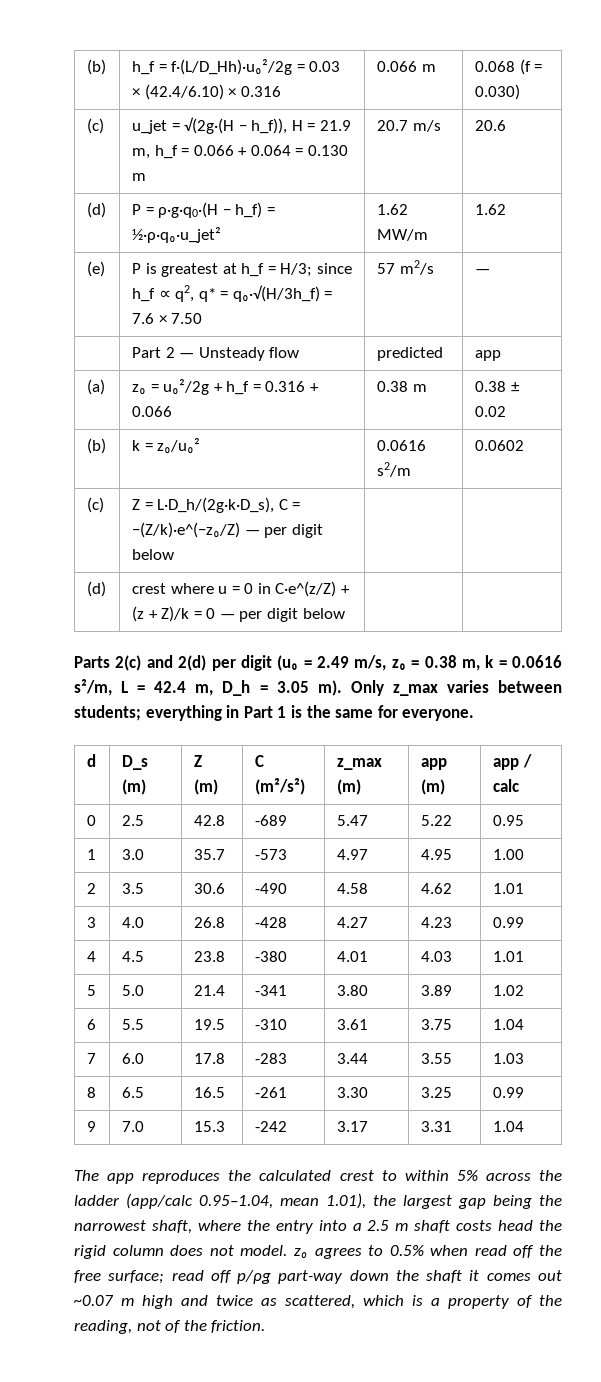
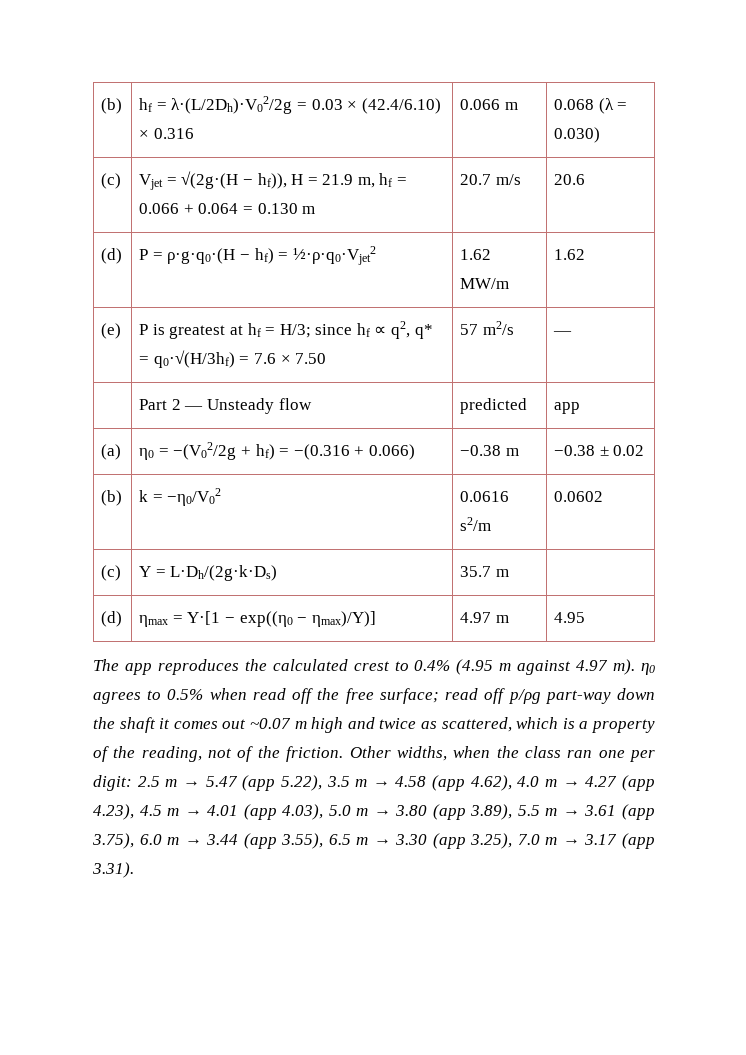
- (b) | h_f = f·(L/D_Hh)·u₀²/2g = 0.03 × (42.4/6.10) × 0.316 | 0.066 m | 0.068 (f = 0.030)
+ (b) | hf = λ·(L/2Dh)·V02/2g = 0.03 × (42.4/6.10) × 0.316 | 0.066 m | 0.068 (λ = 0.030)
- (c) | u_jet = √(2g·(H − h_f)), H = 21.9 m, h_f = 0.066 + 0.064 = 0.130 m | 20.7 m/s | 20.6
+ (c) | Vjet = √(2g·(H − hf)), H = 21.9 m, hf = 0.066 + 0.064 = 0.130 m | 20.7 m/s | 20.6
- (d) | P = ρ·g·q0·(H − h_f) = ½·ρ·q₀·u_jet² | 1.62 MW/m | 1.62
+ (d) | P = ρ·g·q0·(H − hf) = ½·ρ·q0·Vjet2 | 1.62 MW/m | 1.62
- (e) | P is greatest at h_f = H/3; since h_f ∝ q2, q* = q₀·√(H/3h_f) = 7.6 × 7.50 | 57 m2/s | —
+ (e) | P is greatest at hf = H/3; since hf ∝ q2, q* = q0·√(H/3hf) = 7.6 × 7.50 | 57 m2/s | —
- (a) | z₀ = u₀²/2g + h_f = 0.316 + 0.066 | 0.38 m | 0.38 ± 0.02
+ (a) | η0 = −(V02/2g + hf) = −(0.316 + 0.066) | −0.38 m | −0.38 ± 0.02
- (b) | k = z₀/u₀² | 0.0616 s2/m | 0.0602
+ (b) | k = −η0/V02 | 0.0616 s2/m | 0.0602
- (c) | Z = L·D_h/(2g·k·D_s), C = −(Z/k)·e^(−z₀/Z) — per digit below | |
- (d) | crest where u = 0 in C·e^(z/Z) + (z + Z)/k = 0 — per digit below | |
- Parts 2(c) and 2(d) per digit (u₀ = 2.49 m/s, z₀ = 0.38 m, k = 0.0616 s²/m, L = 42.4 m, D_h = 3.05 m). Only z_max varies between students; everything in Part 1 is the same for everyone.
- d | D_s (m) | Z (m) | C (m²/s²) | z_max (m) | app (m) | app / calc
- 0 | 2.5 | 42.8 | -689 | 5.47 | 5.22 | 0.95
- 1 | 3.0 | 35.7 | -573 | 4.97 | 4.95 | 1.00
- 2 | 3.5 | 30.6 | -490 | 4.58 | 4.62 | 1.01
- 3 | 4.0 | 26.8 | -428 | 4.27 | 4.23 | 0.99
- 4 | 4.5 | 23.8 | -380 | 4.01 | 4.03 | 1.01
- 5 | 5.0 | 21.4 | -341 | 3.80 | 3.89 | 1.02
- 6 | 5.5 | 19.5 | -310 | 3.61 | 3.75 | 1.04
- 7 | 6.0 | 17.8 | -283 | 3.44 | 3.55 | 1.03
- 8 | 6.5 | 16.5 | -261 | 3.30 | 3.25 | 0.99
- 9 | 7.0 | 15.3 | -242 | 3.17 | 3.31 | 1.04
+ (c) | Y = L·Dh/(2g·k·Ds) | 35.7 m |
+ (d) | ηmax = Y·[1 − exp((η0 − ηmax)/Y)] | 4.97 m | 4.95
- The app reproduces the calculated crest to within 5% across the ladder (app/calc 0.95–1.04, mean 1.01), the largest gap being the narrowest shaft, where the entry into a 2.5 m shaft costs head the rigid column does not model. z₀ agrees to 0.5% when read off the free surface; read off p/ρg part-way down the shaft it comes out ~0.07 m high and twice as scattered, which is a property of the reading, not of the friction.
+ The app reproduces the calculated crest to 0.4% (4.95 m against 4.97 m). η0 agrees to 0.5% when read off the free surface; read off p/ρg part-way down the shaft it comes out ~0.07 m high and twice as scattered, which is a property of the reading, not of the friction.
+ Other widths, when the class ran one per digit: 2.5 m → 5.47 (app 5.22), 3.5 m → 4.58 (app 4.62), 4.0 m → 4.27 (app 4.23), 4.5 m → 4.01 (app 4.03), 5.0 m → 3.80 (app 3.89), 5.5 m → 3.61 (app 3.75), 6.0 m → 3.44 (app 3.55), 6.5 m → 3.30 (app 3.25), 7.0 m → 3.17 (app 3.31).

